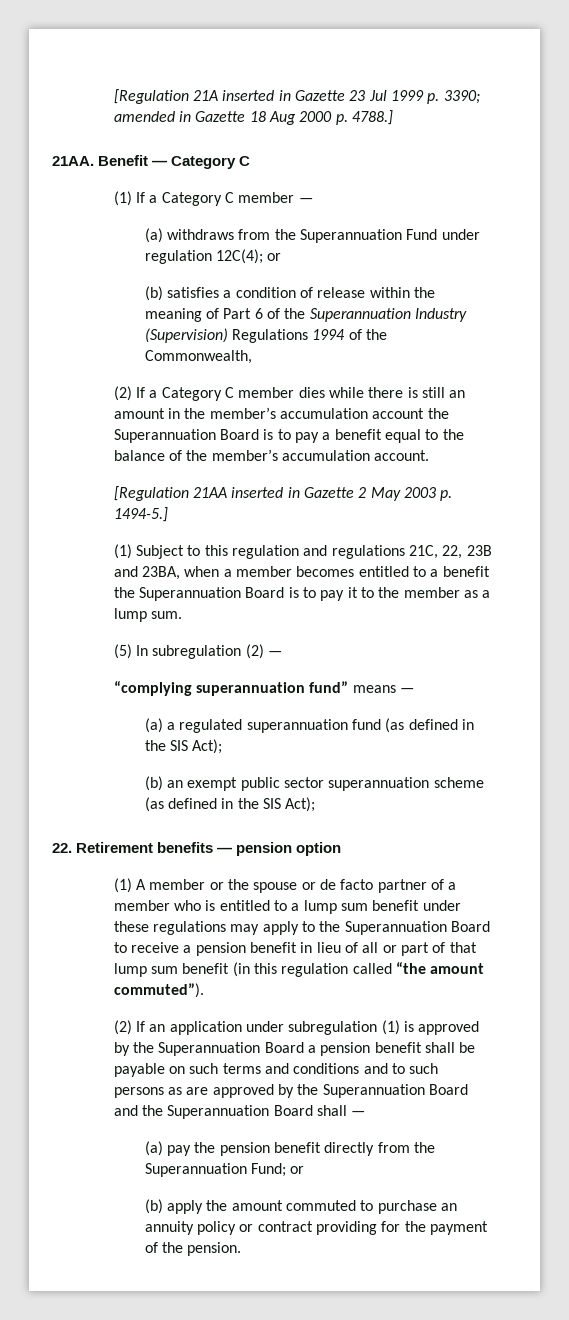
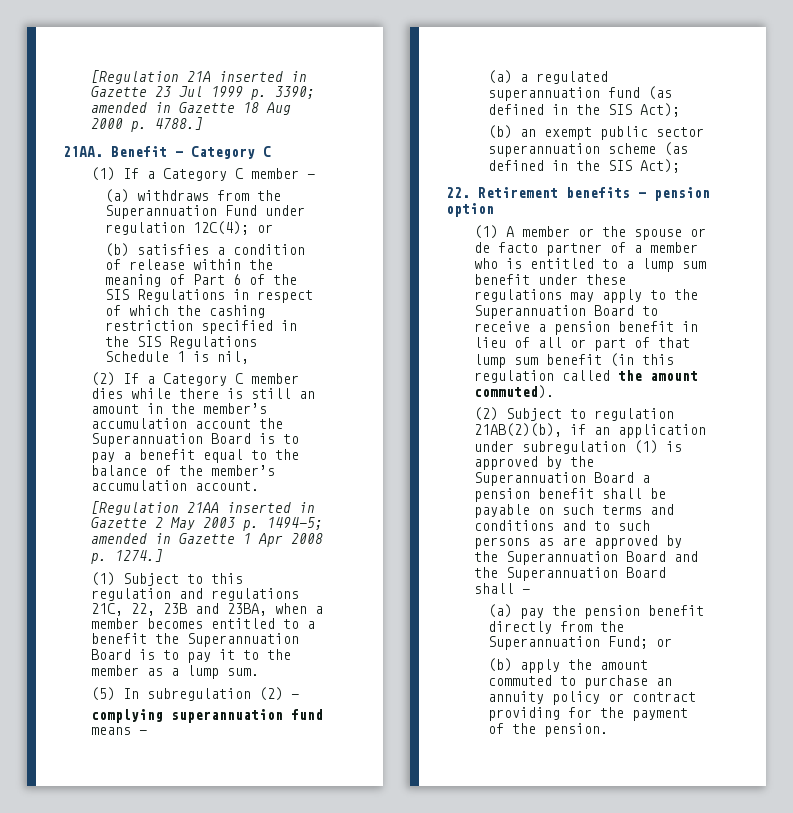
- (b) satisfies a condition of release within the meaning of Part 6 of the Superannuation Industry (Supervision) Regulations 1994 of the Commonwealth,
+ (b) satisfies a condition of release within the meaning of Part 6 of the SIS Regulations in respect of which the cashing restriction specified in the SIS Regulations Schedule 1 is nil,
- [Regulation 21AA inserted in Gazette 2 May 2003 p. 1494-5.]
+ [Regulation 21AA inserted in Gazette 2 May 2003 p. 1494-5; amended in Gazette 1 Apr 2008 p. 1274.]
- “complying superannuation fund” means —
+ complying superannuation fund means —
- (1) A member or the spouse or de facto partner of a member who is entitled to a lump sum benefit under these regulations may apply to the Superannuation Board to receive a pension benefit in lieu of all or part of that lump sum benefit (in this regulation called “the amount commuted”).
- (2) If an application under subregulation (1) is approved by the Superannuation Board a pension benefit shall be payable on such terms and conditions and to such persons as are approved by the Superannuation Board and the Superannuation Board shall —
+ (1) A member or the spouse or de facto partner of a member who is entitled to a lump sum benefit under these regulations may apply to the Superannuation Board to receive a pension benefit in lieu of all or part of that lump sum benefit (in this regulation called the amount commuted).
+ (2) Subject to regulation 21AB(2)(b), if an application under subregulation (1) is approved by the Superannuation Board a pension benefit shall be payable on such terms and conditions and to such persons as are approved by the Superannuation Board and the Superannuation Board shall —

